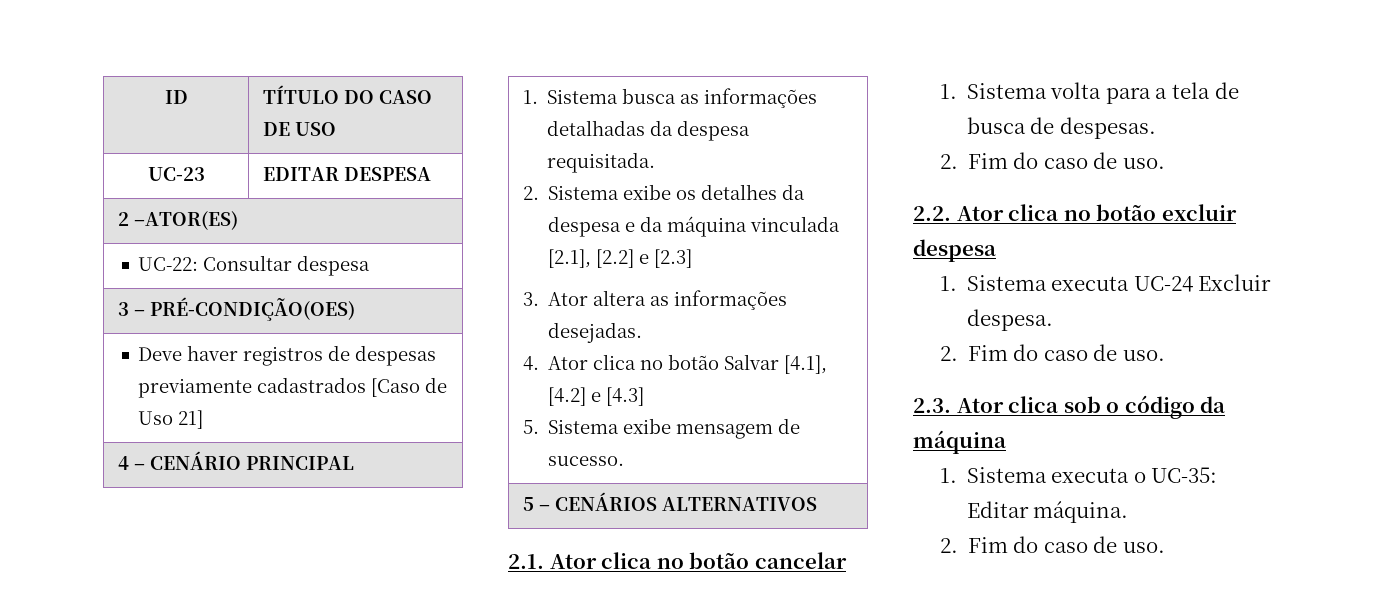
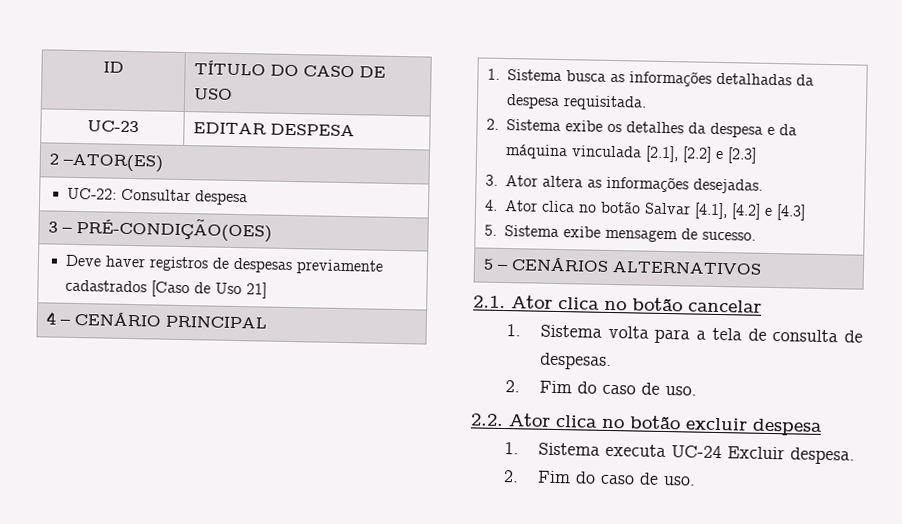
- 1. Sistema volta para a tela de busca de despesas.
+ 1. Sistema volta para a tela de consulta de despesas.
- 2.3. Ator clica sob o código da máquina
- 1. Sistema executa o UC-35: Editar máquina.
- 2. Fim do caso de uso.

